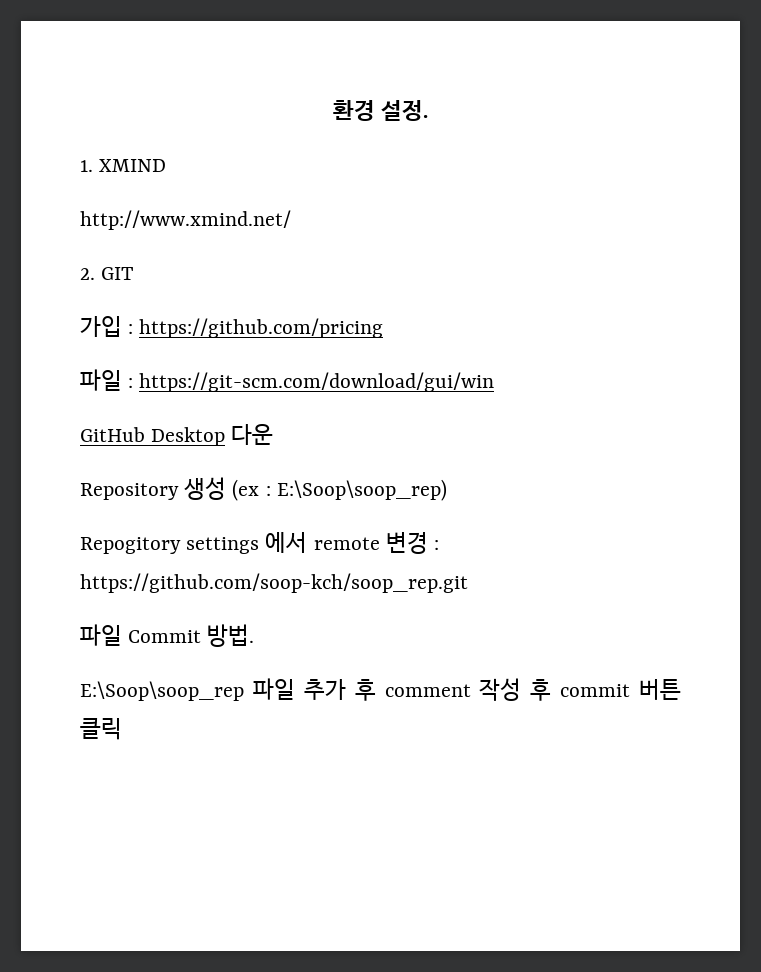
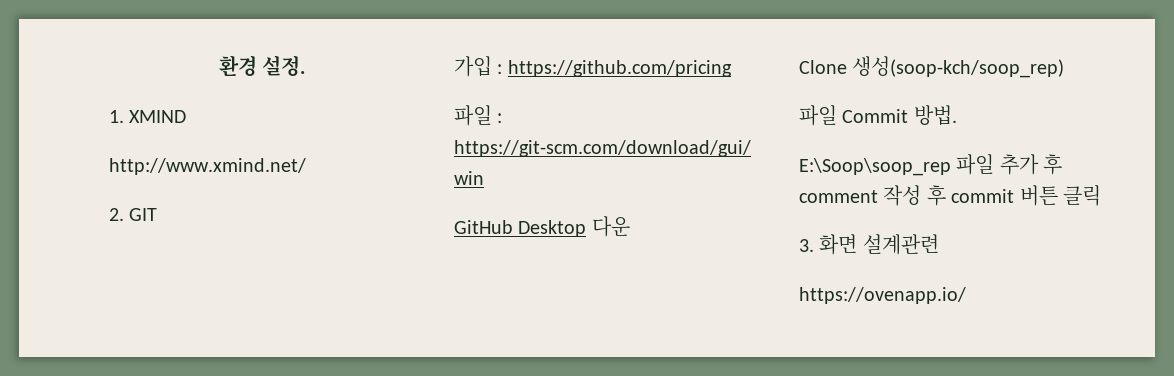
- Repository 생성 (ex : E:\Soop\soop_rep)
- Repogitory settings 에서 remote 변경 : https://github.com/soop-kch/soop_rep.git
+ Clone 생성(soop-kch/soop_rep)
+ 3. 화면 설계관련
+ https://ovenapp.io/

